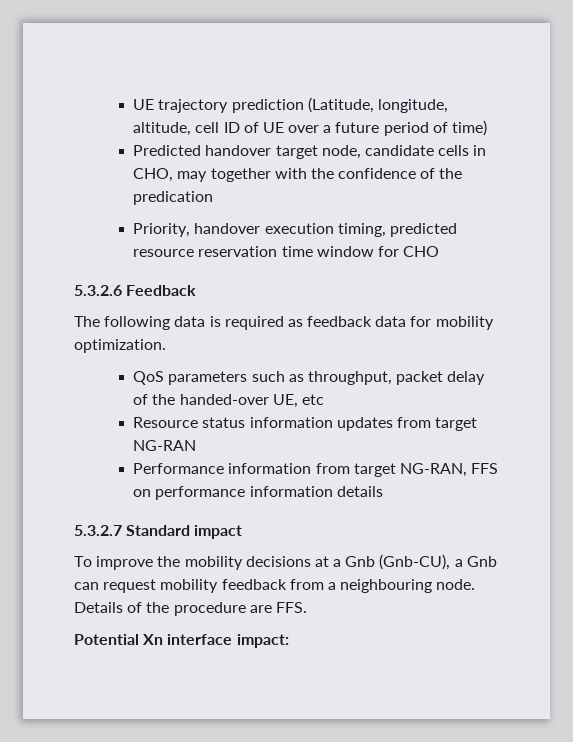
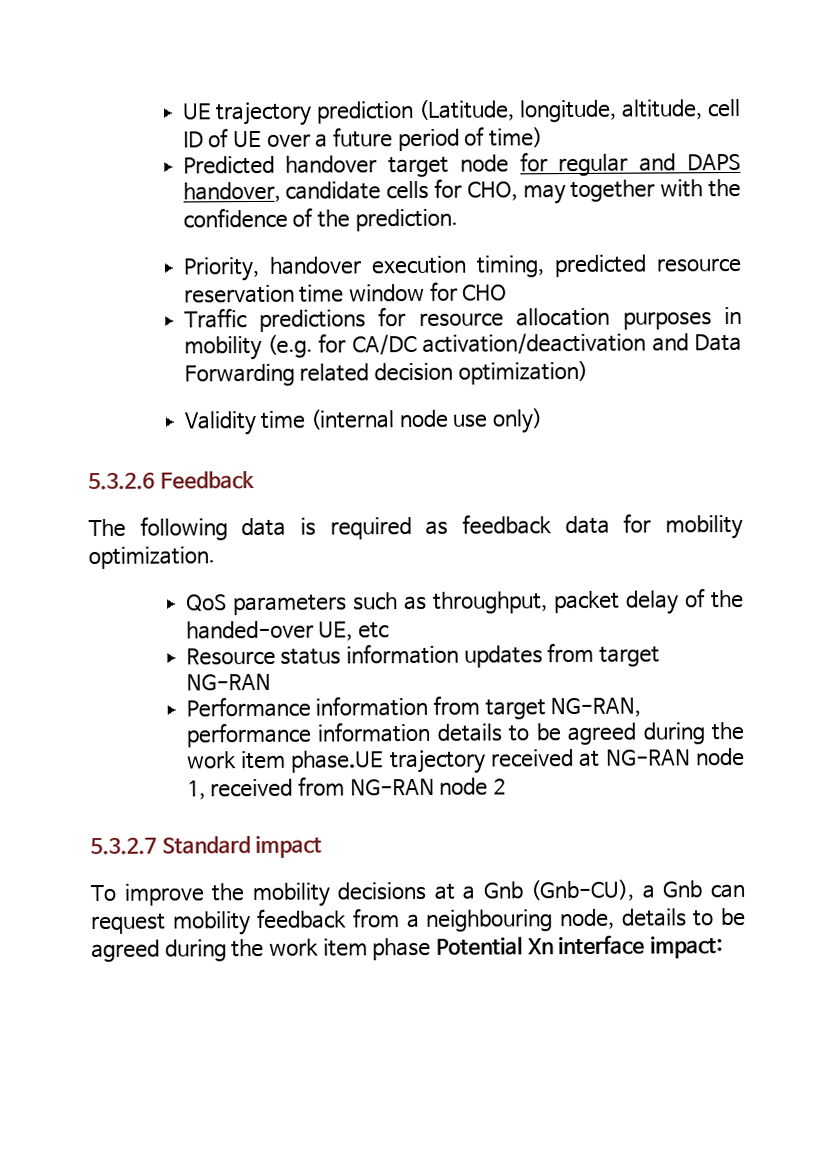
- Predicted handover target node, candidate cells in CHO, may together with the confidence of the predication
+ Predicted handover target node for regular and DAPS handover, candidate cells for CHO, may together with the confidence of the prediction.
+ Traffic predictions for resource allocation purposes in mobility (e.g. for CA/DC activation/deactivation and Data Forwarding related decision optimization)
+ Validity time (internal node use only)
- Performance information from target NG-RAN, FFS on performance information details
+ Performance information from target NG-RAN, performance information details to be agreed during the work item phase.UE trajectory received at NG-RAN node 1, received from NG-RAN node 2
- To improve the mobility decisions at a Gnb (Gnb-CU), a Gnb can request mobility feedback from a neighbouring node. Details of the procedure are FFS.
- Potential Xn interface impact:
+ To improve the mobility decisions at a Gnb (Gnb-CU), a Gnb can request mobility feedback from a neighbouring node, details to be agreed during the work item phase Potential Xn interface impact:

